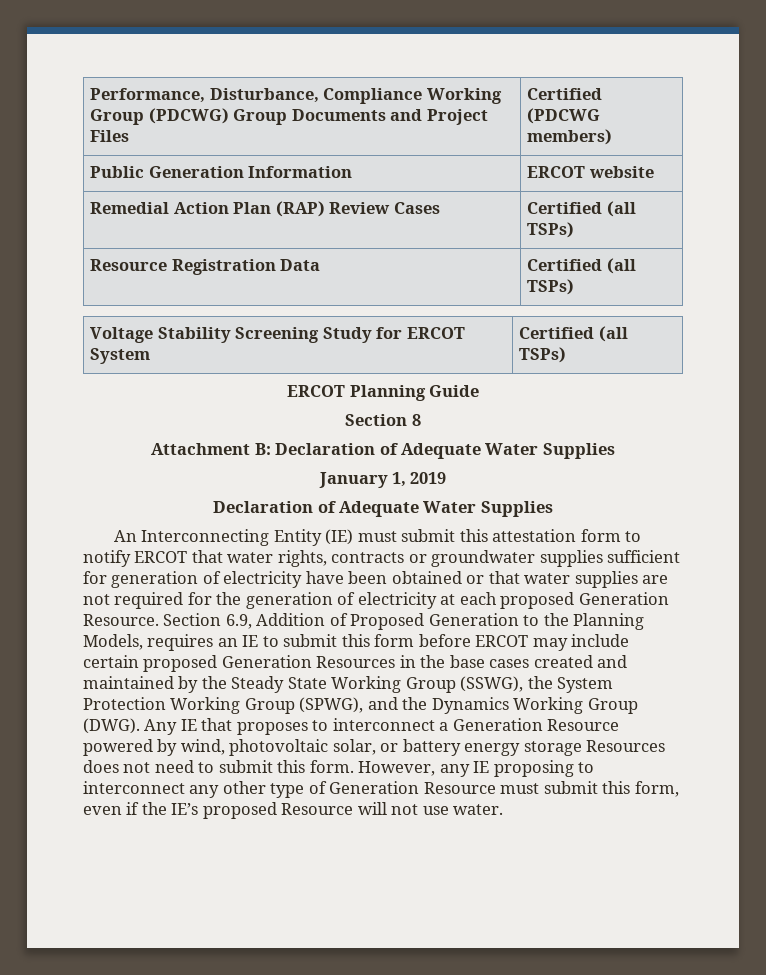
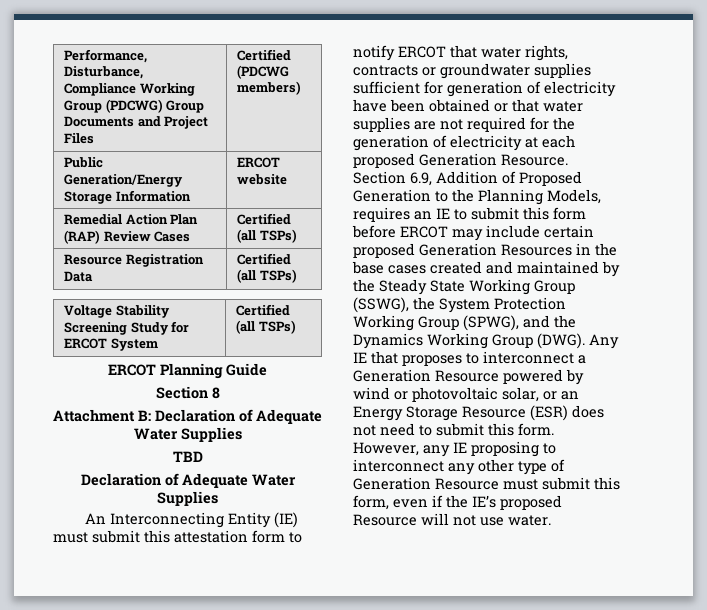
- Public Generation Information | ERCOT website
+ Public Generation/Energy Storage Information | ERCOT website
- January 1, 2019
+ TBD
- Any IE that proposes to interconnect a Generation Resource powered by wind, photovoltaic solar, or battery energy storage Resources does not need to submit this form.
+ Any IE that proposes to interconnect a Generation Resource powered by wind or photovoltaic solar, or an Energy Storage Resource (ESR) does not need to submit this form.

